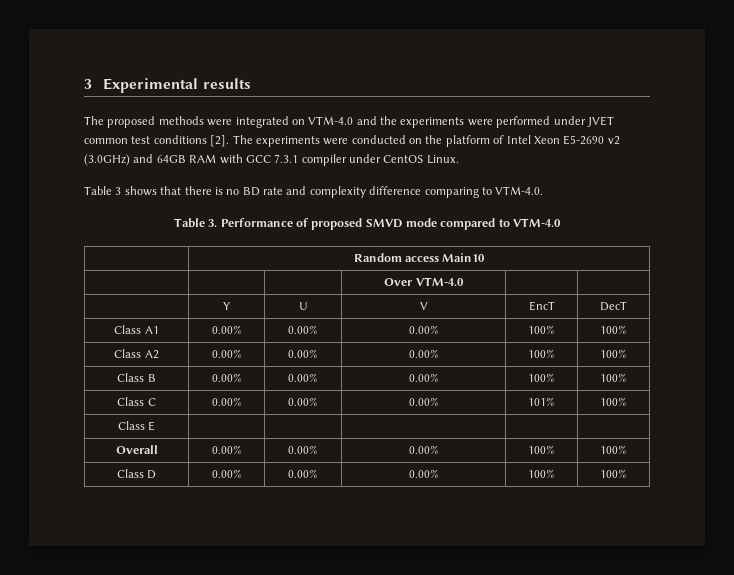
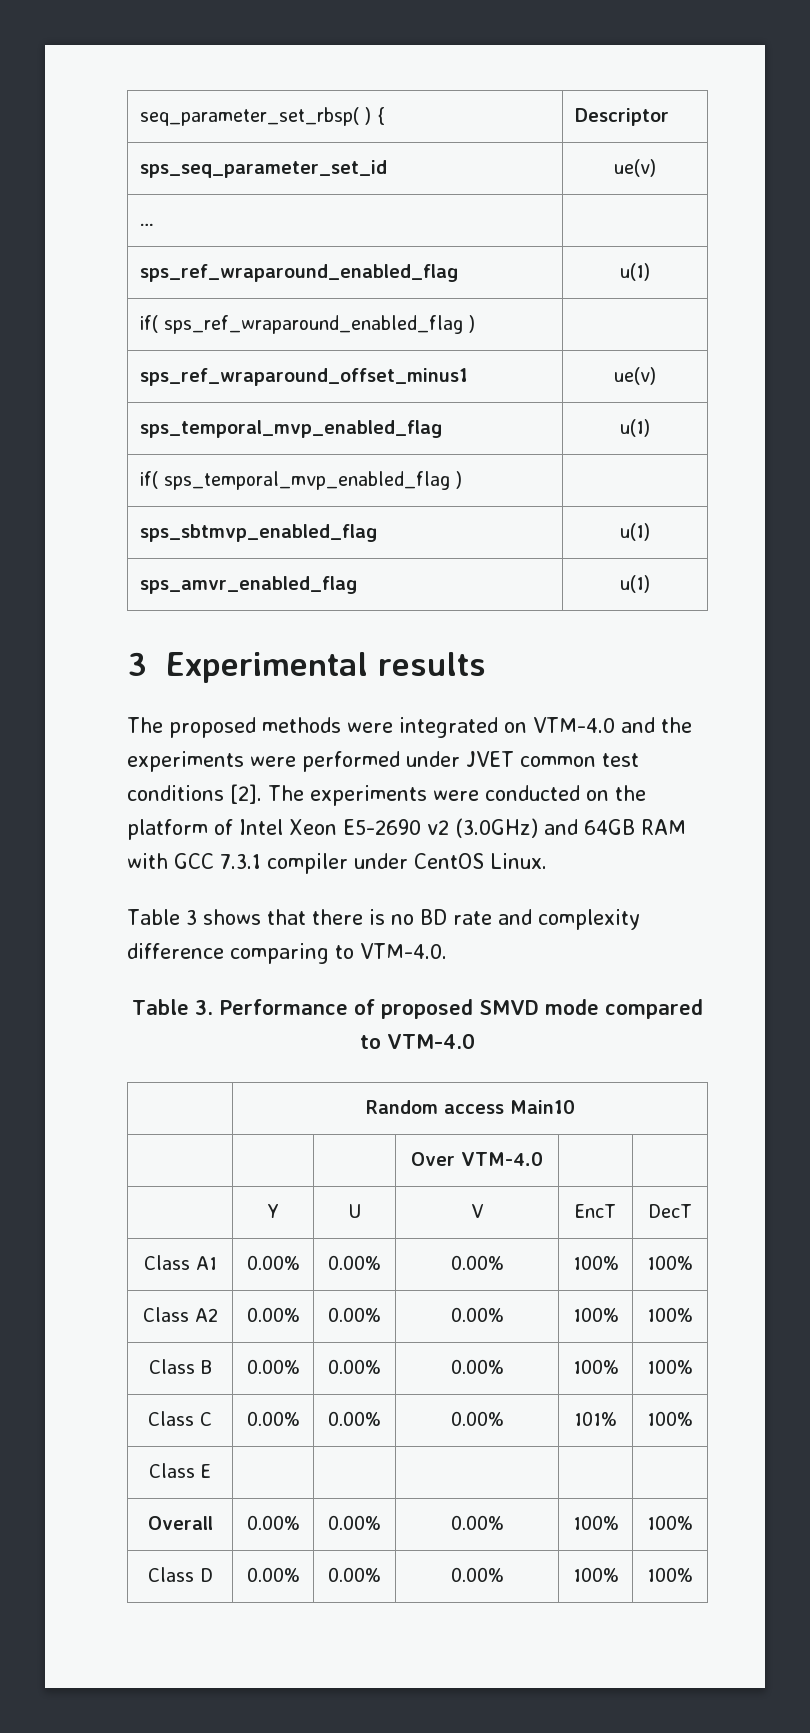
+ seq_parameter_set_rbsp( ) { | Descriptor
+ sps_seq_parameter_set_id | ue(v)
+ … |
+ sps_ref_wraparound_enabled_flag | u(1)
+ if( sps_ref_wraparound_enabled_flag ) |
+ sps_ref_wraparound_offset_minus1 | ue(v)
+ sps_temporal_mvp_enabled_flag | u(1)
+ if( sps_temporal_mvp_enabled_flag ) |
+ sps_sbtmvp_enabled_flag | u(1)
+ sps_amvr_enabled_flag | u(1)

